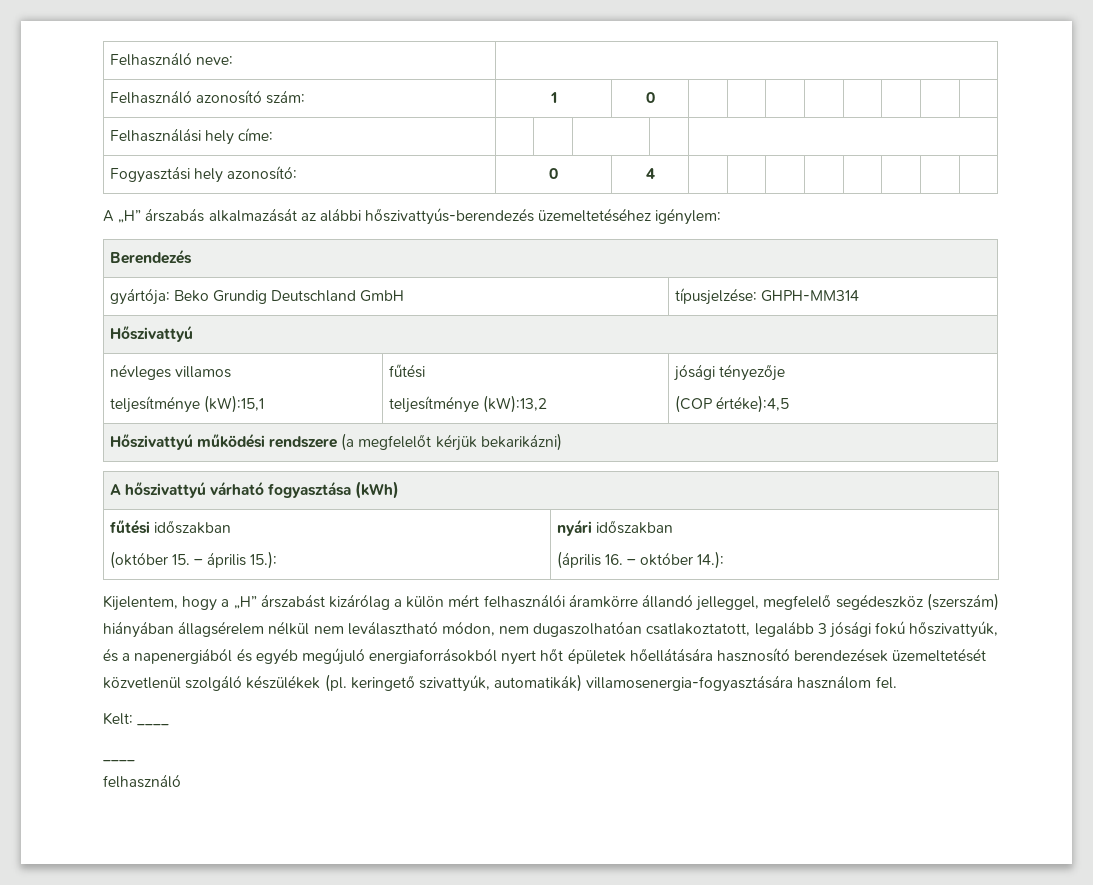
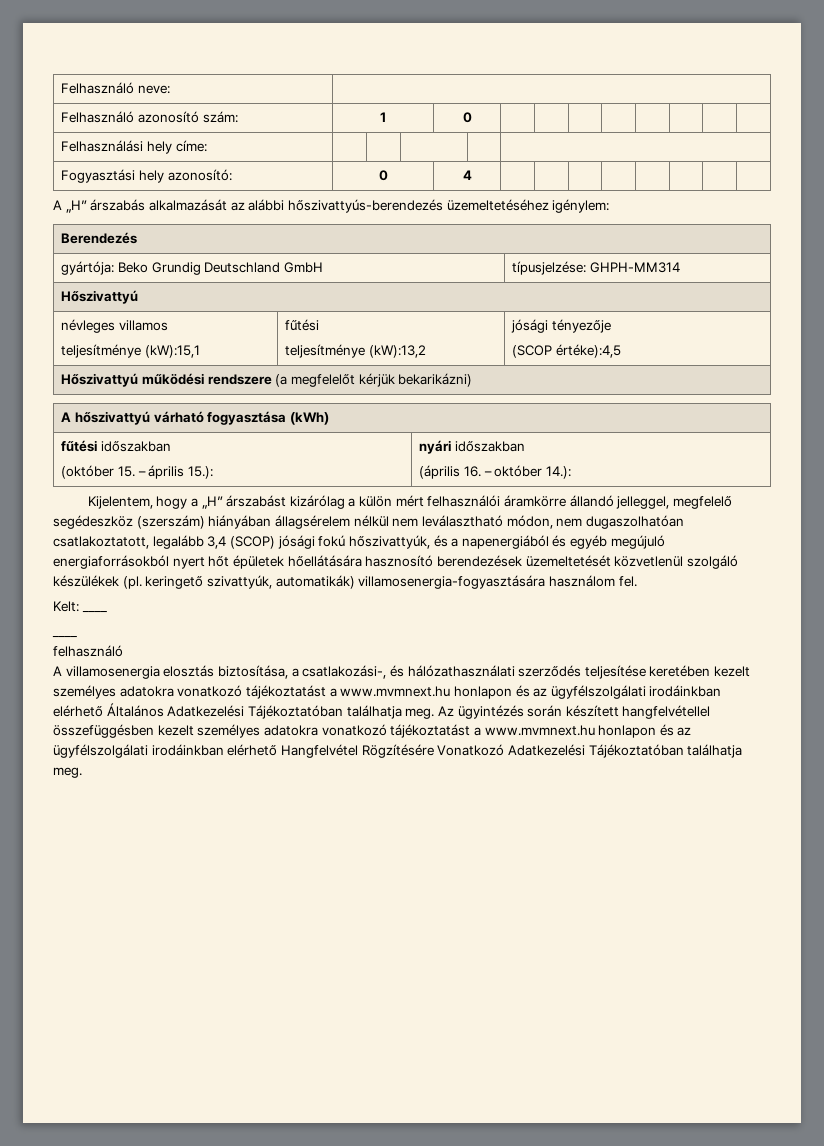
  névleges villamos
  teljesítménye (kW):15,1 | fűtési
  teljesítménye (kW):13,2 | jósági tényezője
- (COP értéke):4,5
+ (SCOP értéke):4,5
- Kijelentem, hogy a „H” árszabást kizárólag a külön mért felhasználói áramkörre állandó jelleggel, megfelelő segédeszköz (szerszám) hiányában állagsérelem nélkül nem leválasztható módon, nem dugaszolhatóan csatlakoztatott, legalább 3 jósági fokú hőszivattyúk, és a napenergiából és egyéb megújuló energiaforrásokból nyert hőt épületek hőellátására hasznosító berendezések üzemeltetését közvetlenül szolgáló készülékek (pl. keringető szivattyúk, automatikák) villamosenergia-fogyasztására használom fel.
+ Kijelentem, hogy a „H” árszabást kizárólag a külön mért felhasználói áramkörre állandó jelleggel, megfelelő segédeszköz (szerszám) hiányában állagsérelem nélkül nem leválasztható módon, nem dugaszolhatóan csatlakoztatott, legalább 3,4 (SCOP) jósági fokú hőszivattyúk, és a napenergiából és egyéb megújuló energiaforrásokból nyert hőt épületek hőellátására hasznosító berendezések üzemeltetését közvetlenül szolgáló készülékek (pl. keringető szivattyúk, automatikák) villamosenergia-fogyasztására használom fel.
+ A villamosenergia elosztás biztosítása, a csatlakozási-, és hálózathasználati szerződés teljesítése keretében kezelt személyes adatokra vonatkozó tájékoztatást a www.mvmnext.hu honlapon és az ügyfélszolgálati irodáinkban elérhető Általános Adatkezelési Tájékoztatóban találhatja meg. Az ügyintézés során készített hangfelvétellel összefüggésben kezelt személyes adatokra vonatkozó tájékoztatást a www.mvmnext.hu honlapon és az ügyfélszolgálati irodáinkban elérhető Hangfelvétel Rögzítésére Vonatkozó Adatkezelési Tájékoztatóban találhatja meg.

